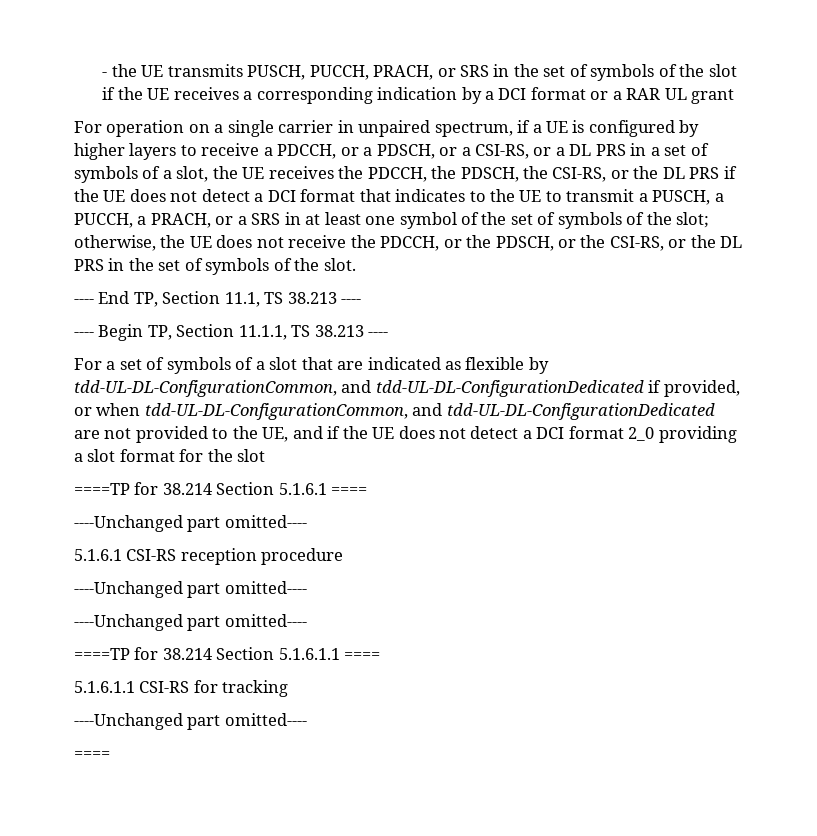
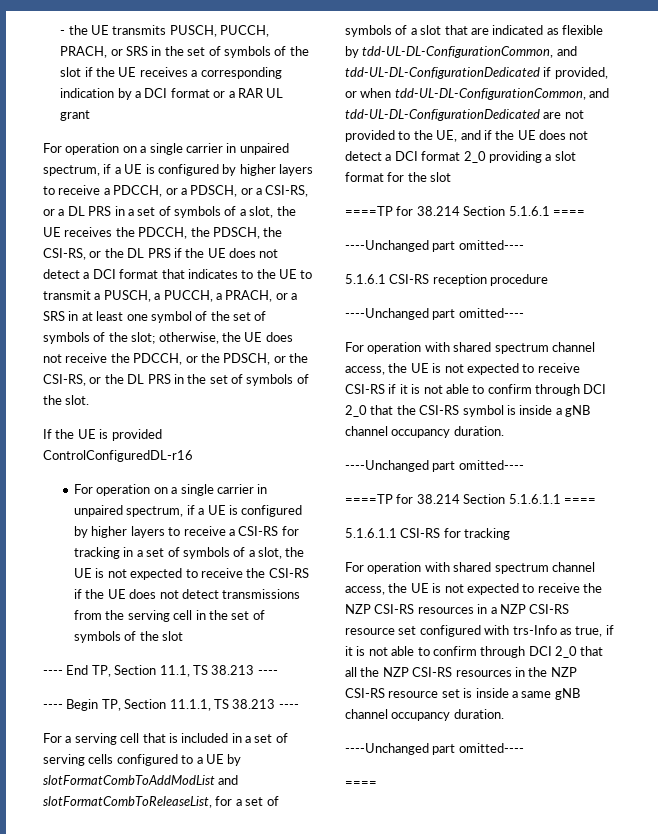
+ If the UE is provided ControlConfiguredDL-r16
+ For operation on a single carrier in unpaired spectrum, if a UE is configured by higher layers to receive a CSI-RS for tracking in a set of symbols of a slot, the UE is not expected to receive the CSI-RS if the UE does not detect transmissions from the serving cell in the set of symbols of the slot
- For a set of symbols of a slot that are indicated as flexible by tdd-UL-DL-ConfigurationCommon, and tdd-UL-DL-ConfigurationDedicated if provided, or when tdd-UL-DL-ConfigurationCommon, and tdd-UL-DL-ConfigurationDedicated are not provided to the UE, and if the UE does not detect a DCI format 2_0 providing a slot format for the slot
+ For a serving cell that is included in a set of serving cells configured to a UE by slotFormatCombToAddModList and slotFormatCombToReleaseList, for a set of symbols of a slot that are indicated as flexible by tdd-UL-DL-ConfigurationCommon, and tdd-UL-DL-ConfigurationDedicated if provided, or when tdd-UL-DL-ConfigurationCommon, and tdd-UL-DL-ConfigurationDedicated are not provided to the UE, and if the UE does not detect a DCI format 2_0 providing a slot format for the slot
+ For operation with shared spectrum channel access, the UE is not expected to receive CSI-RS if it is not able to confirm through DCI 2_0 that the CSI-RS symbol is inside a gNB channel occupancy duration.
+ For operation with shared spectrum channel access, the UE is not expected to receive the NZP CSI-RS resources in a NZP CSI-RS resource set configured with trs-Info as true, if it is not able to confirm through DCI 2_0 that all the NZP CSI-RS resources in the NZP CSI-RS resource set is inside a same gNB channel occupancy duration.

